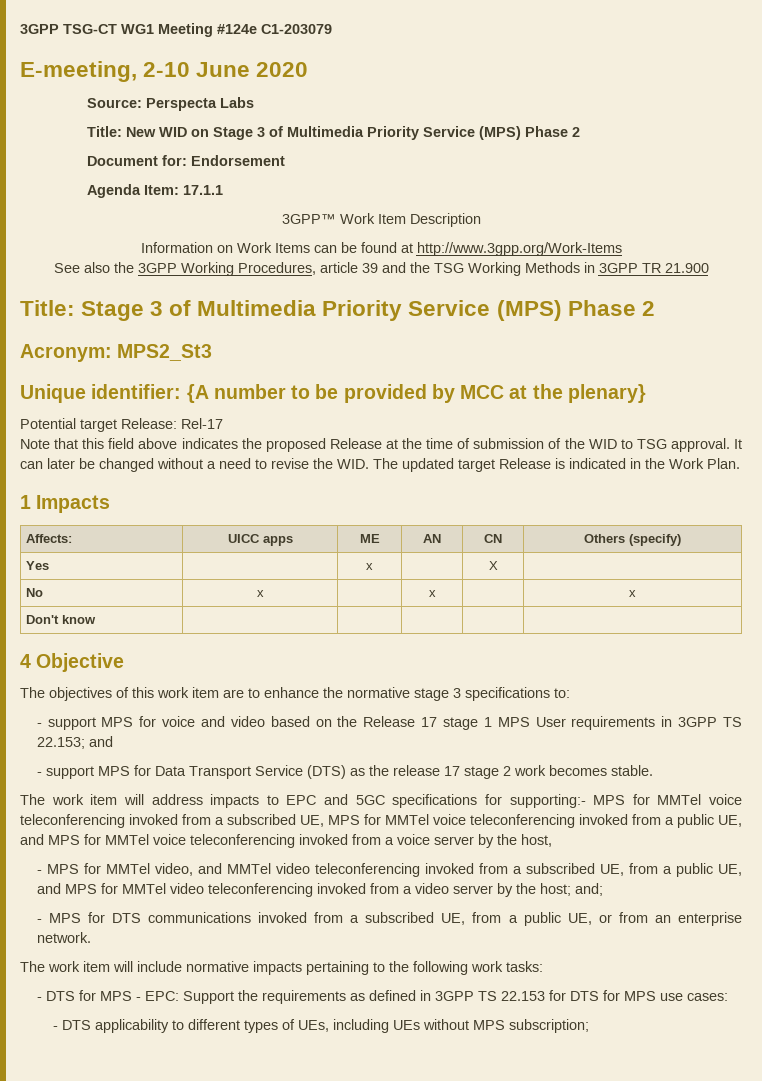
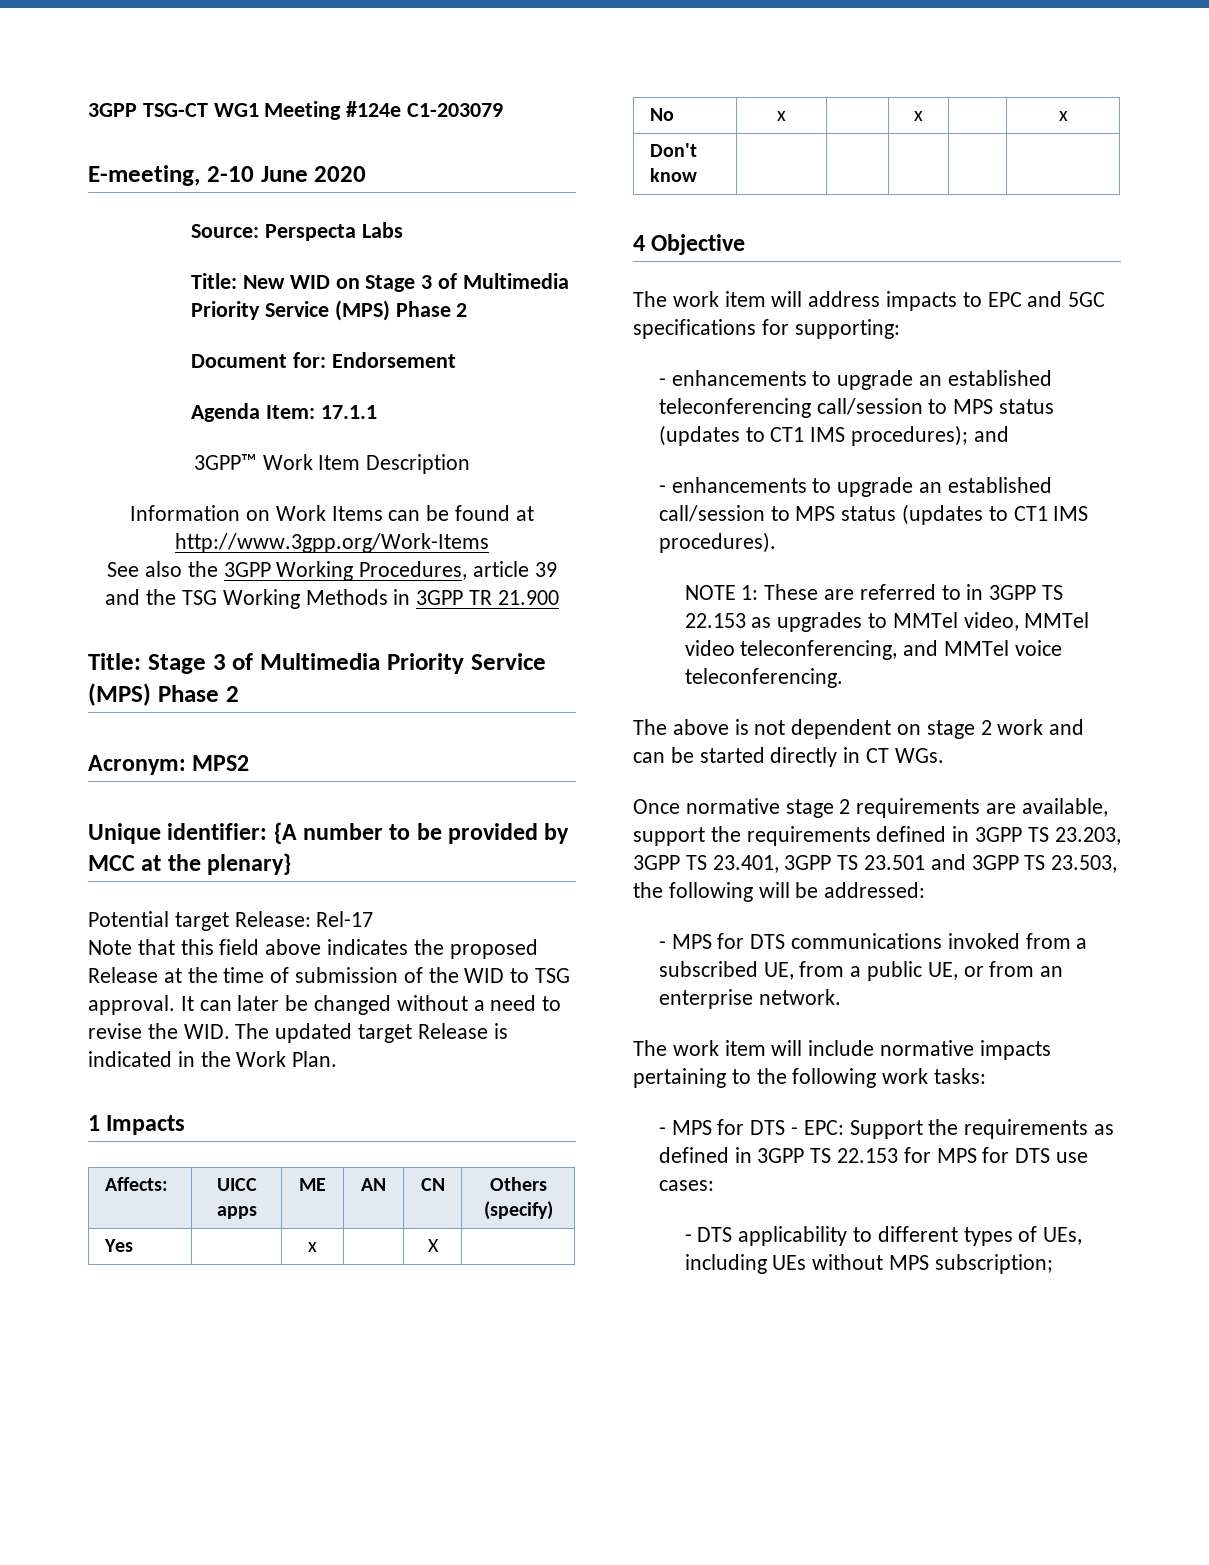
- Acronym: MPS2_St3
+ Acronym: MPS2
- The objectives of this work item are to enhance the normative stage 3 specifications to:
- - support MPS for voice and video based on the Release 17 stage 1 MPS User requirements in 3GPP TS 22.153; and
- - support MPS for Data Transport Service (DTS) as the release 17 stage 2 work becomes stable.
- The work item will address impacts to EPC and 5GC specifications for supporting:- MPS for MMTel voice teleconferencing invoked from a subscribed UE, MPS for MMTel voice teleconferencing invoked from a public UE, and MPS for MMTel voice teleconferencing invoked from a voice server by the host,
- - MPS for MMTel video, and MMTel video teleconferencing invoked from a subscribed UE, from a public UE, and MPS for MMTel video teleconferencing invoked from a video server by the host; and;
+ The work item will address impacts to EPC and 5GC specifications for supporting:
+ - enhancements to upgrade an established teleconferencing call/session to MPS status (updates to CT1 IMS procedures); and
+ - enhancements to upgrade an established call/session to MPS status (updates to CT1 IMS procedures).
+ NOTE 1: These are referred to in 3GPP TS 22.153 as upgrades to MMTel video, MMTel video teleconferencing, and MMTel voice teleconferencing.
+ The above is not dependent on stage 2 work and can be started directly in CT WGs.
+ Once normative stage 2 requirements are available, support the requirements defined in 3GPP TS 23.203, 3GPP TS 23.401, 3GPP TS 23.501 and 3GPP TS 23.503, the following will be addressed:
- - DTS for MPS - EPC: Support the requirements as defined in 3GPP TS 22.153 for DTS for MPS use cases:
+ - MPS for DTS - EPC: Support the requirements as defined in 3GPP TS 22.153 for MPS for DTS use cases:

